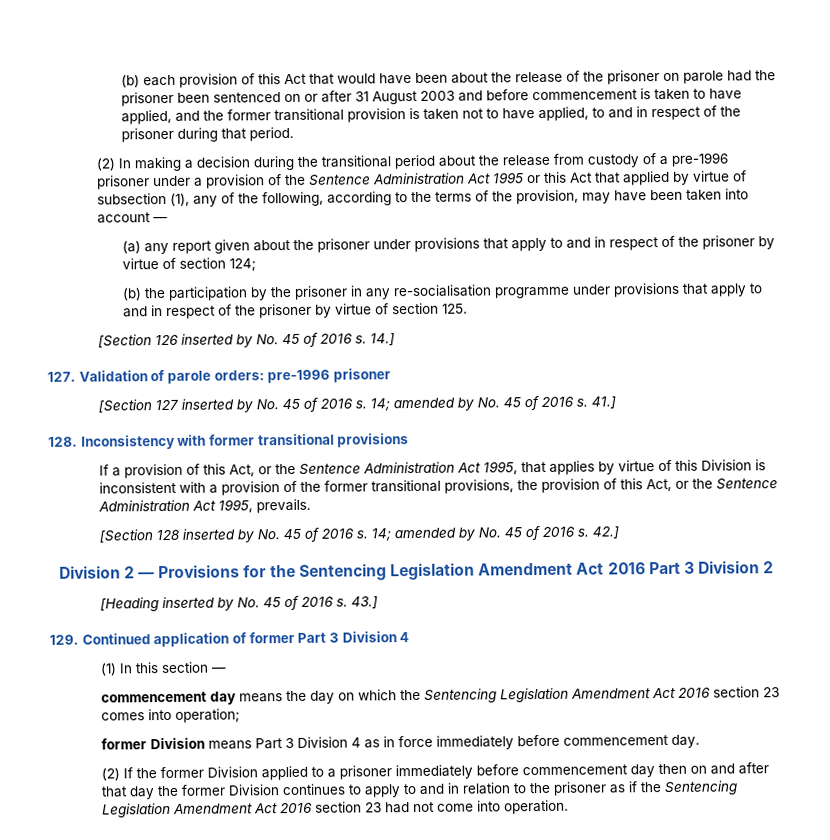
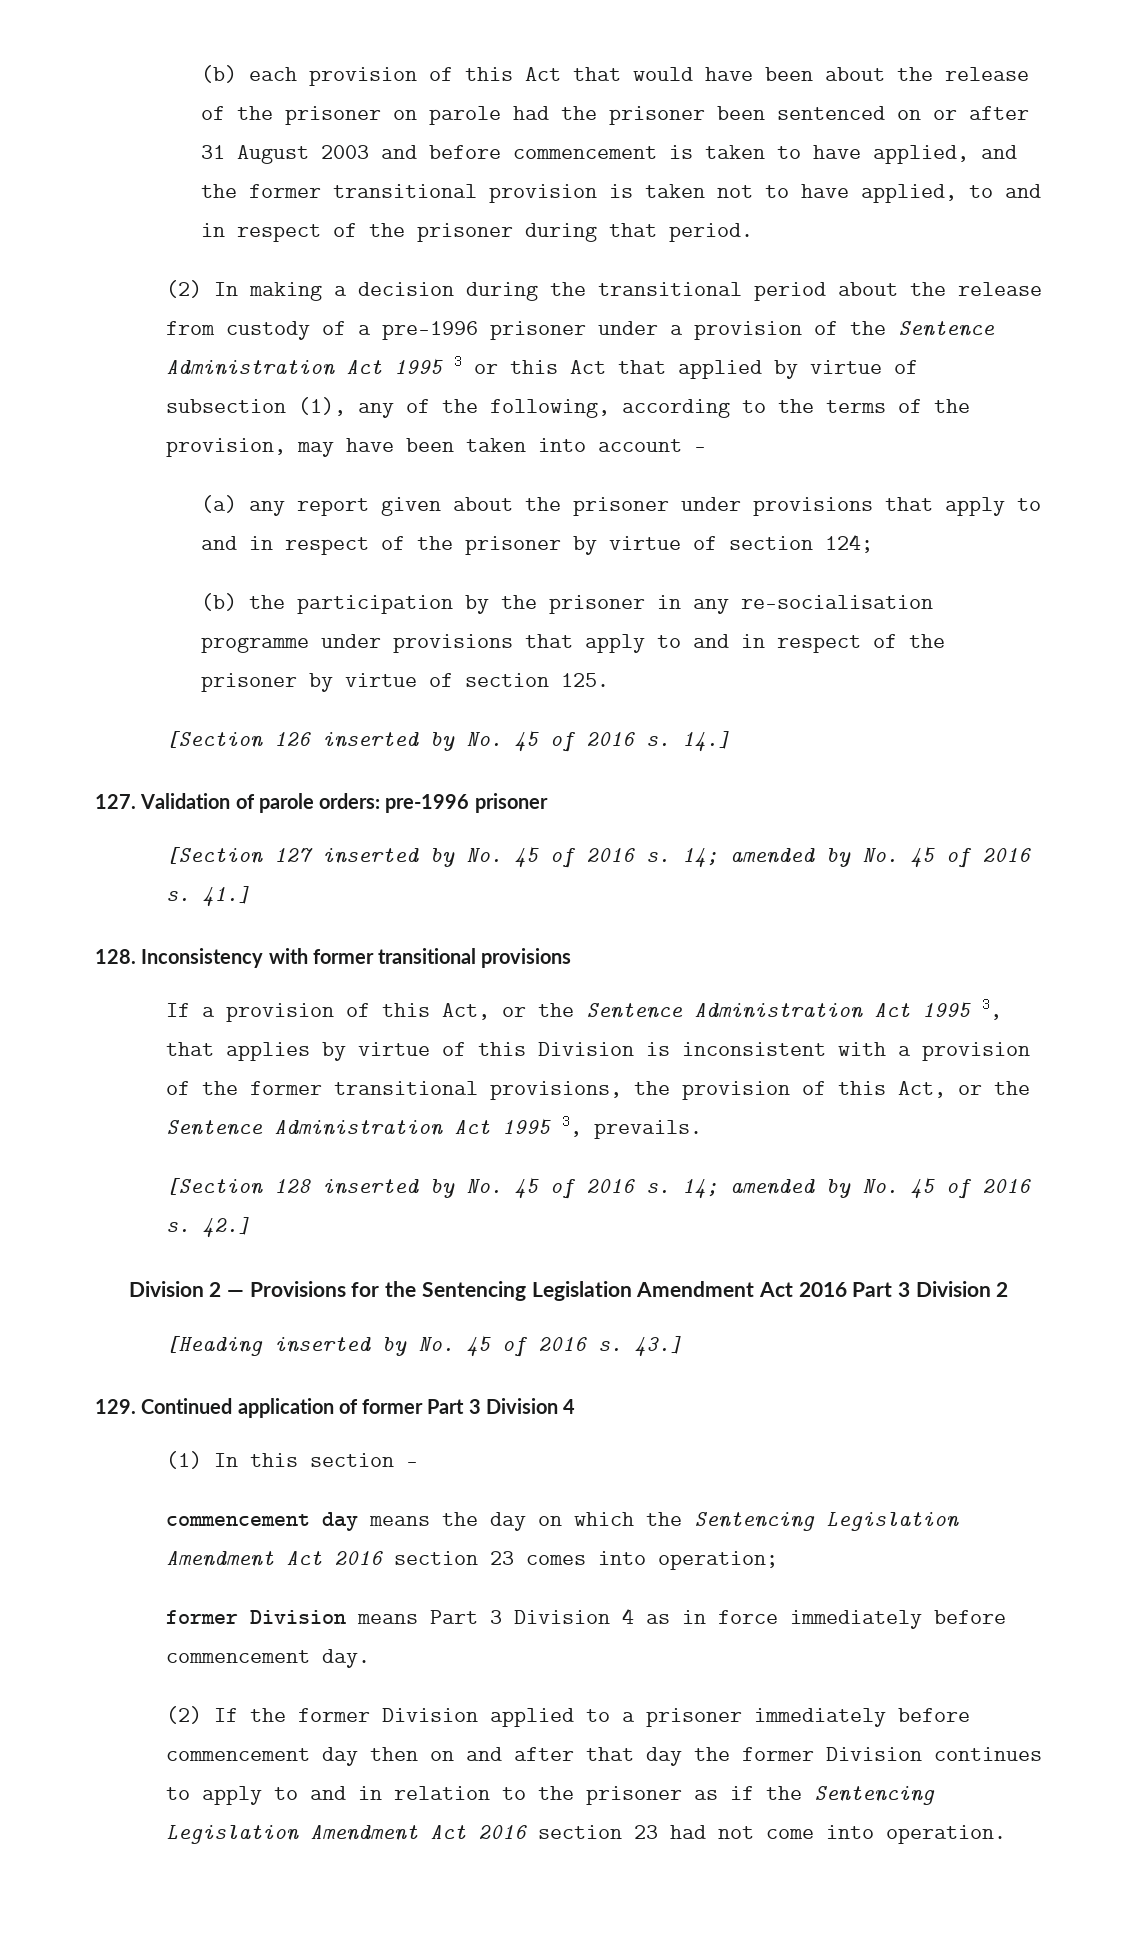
- (2) In making a decision during the transitional period about the release from custody of a pre-1996 prisoner under a provision of the Sentence Administration Act 1995 or this Act that applied by virtue of subsection (1), any of the following, according to the terms of the provision, may have been taken into account —
+ (2) In making a decision during the transitional period about the release from custody of a pre-1996 prisoner under a provision of the Sentence Administration Act 1995 3 or this Act that applied by virtue of subsection (1), any of the following, according to the terms of the provision, may have been taken into account —
- If a provision of this Act, or the Sentence Administration Act 1995, that applies by virtue of this Division is inconsistent with a provision of the former transitional provisions, the provision of this Act, or the Sentence Administration Act 1995, prevails.
+ If a provision of this Act, or the Sentence Administration Act 1995 3, that applies by virtue of this Division is inconsistent with a provision of the former transitional provisions, the provision of this Act, or the Sentence Administration Act 1995 3, prevails.

